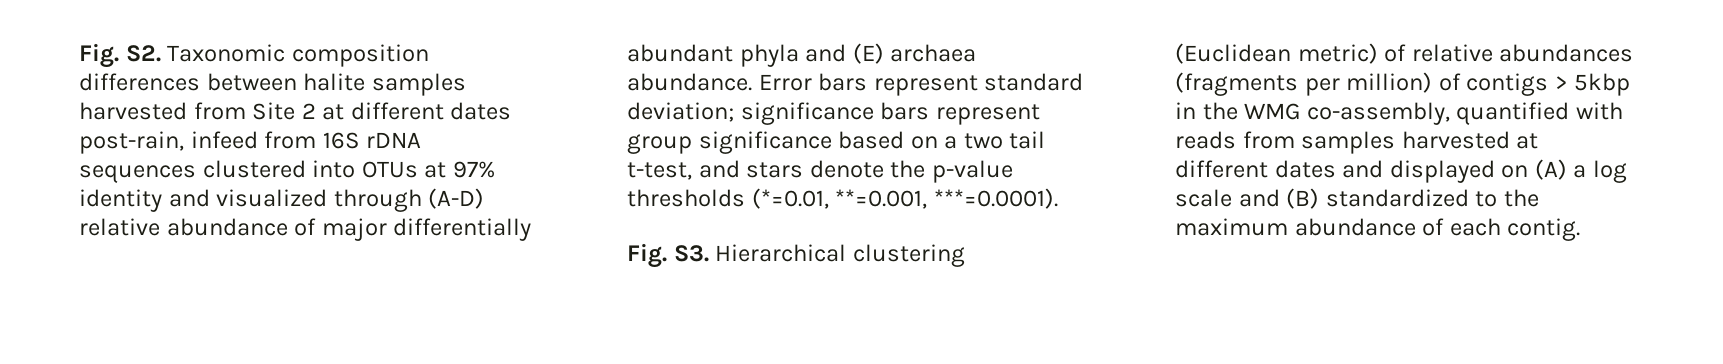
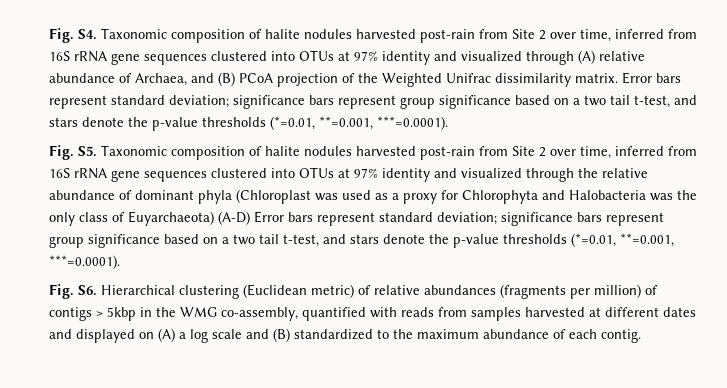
- Fig. S2. Taxonomic composition differences between halite samples harvested from Site 2 at different dates post-rain, infeed from 16S rDNA sequences clustered into OTUs at 97% identity and visualized through (A-D) relative abundance of major differentially abundant phyla and (E) archaea abundance.
+ Fig. S4. Taxonomic composition of halite nodules harvested post-rain from Site 2 over time, inferred from 16S rRNA gene sequences clustered into OTUs at 97% identity and visualized through (A) relative abundance of Archaea, and (B) PCoA projection of the Weighted Unifrac dissimilarity matrix.
- Fig. S3. Hierarchical clustering (Euclidean metric) of relative abundances (fragments per million) of contigs > 5kbp in the WMG co-assembly, quantified with reads from samples harvested at different dates and displayed on (A) a log scale and (B) standardized to the maximum abundance of each contig.
+ Fig. S5. Taxonomic composition of halite nodules harvested post-rain from Site 2 over time, inferred from 16S rRNA gene sequences clustered into OTUs at 97% identity and visualized through the relative abundance of dominant phyla (Chloroplast was used as a proxy for Chlorophyta and Halobacteria was the only class of Euyarchaeota) (A-D) Error bars represent standard deviation; significance bars represent group significance based on a two tail t-test, and stars denote the p-value thresholds (*=0.01, **=0.001, ***=0.0001).
+ Fig. S6. Hierarchical clustering (Euclidean metric) of relative abundances (fragments per million) of contigs > 5kbp in the WMG co-assembly, quantified with reads from samples harvested at different dates and displayed on (A) a log scale and (B) standardized to the maximum abundance of each contig.

